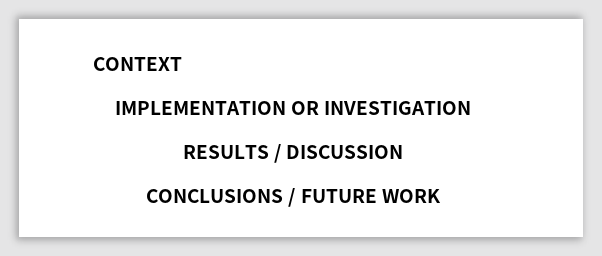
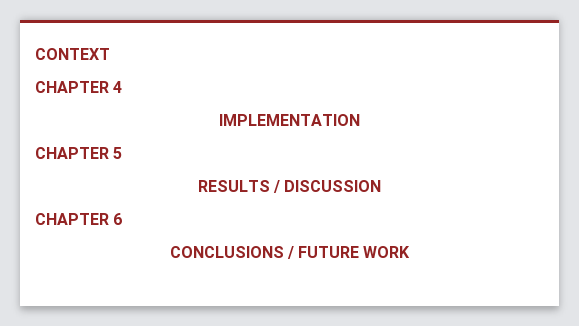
+ CHAPTER 4
- IMPLEMENTATION OR INVESTIGATION
+ IMPLEMENTATION
+ CHAPTER 5
+ CHAPTER 6

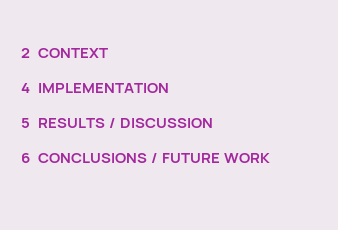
- CONTEXT
+ 2 CONTEXT
- CHAPTER 4
- IMPLEMENTATION
+ 4 IMPLEMENTATION
- CHAPTER 5
- RESULTS / DISCUSSION
+ 5 RESULTS / DISCUSSION
- CHAPTER 6
- CONCLUSIONS / FUTURE WORK
+ 6 CONCLUSIONS / FUTURE WORK

